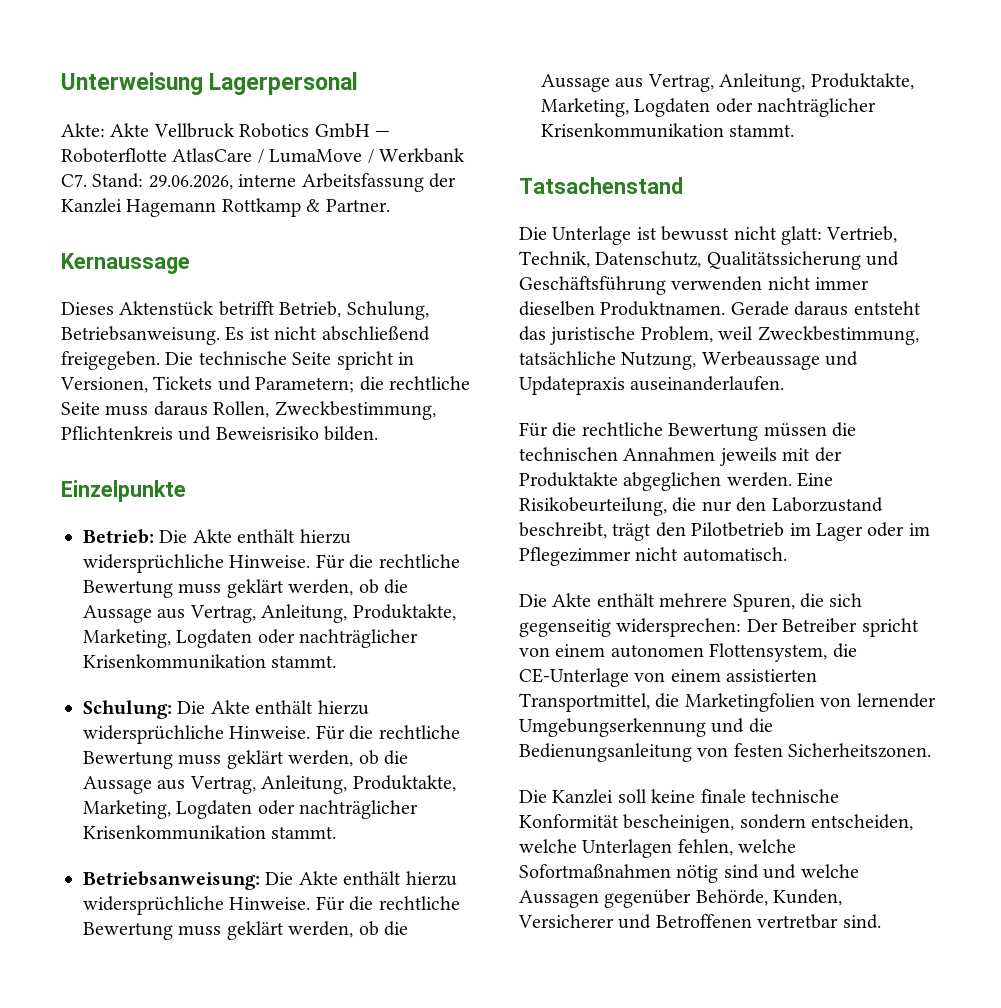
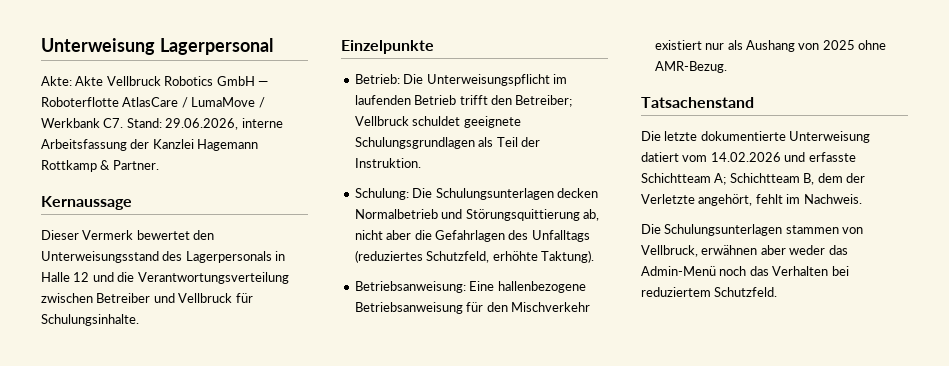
- Dieses Aktenstück betrifft Betrieb, Schulung, Betriebsanweisung. Es ist nicht abschließend freigegeben. Die technische Seite spricht in Versionen, Tickets und Parametern; die rechtliche Seite muss daraus Rollen, Zweckbestimmung, Pflichtenkreis und Beweisrisiko bilden.
+ Dieser Vermerk bewertet den Unterweisungsstand des Lagerpersonals in Halle 12 und die Verantwortungsverteilung zwischen Betreiber und Vellbruck für Schulungsinhalte.
  Einzelpunkte
- Betrieb: Die Akte enthält hierzu widersprüchliche Hinweise. Für die rechtliche Bewertung muss geklärt werden, ob die Aussage aus Vertrag, Anleitung, Produktakte, Marketing, Logdaten oder nachträglicher Krisenkommunikation stammt.
- Schulung: Die Akte enthält hierzu widersprüchliche Hinweise. Für die rechtliche Bewertung muss geklärt werden, ob die Aussage aus Vertrag, Anleitung, Produktakte, Marketing, Logdaten oder nachträglicher Krisenkommunikation stammt.
- Betriebsanweisung: Die Akte enthält hierzu widersprüchliche Hinweise. Für die rechtliche Bewertung muss geklärt werden, ob die Aussage aus Vertrag, Anleitung, Produktakte, Marketing, Logdaten oder nachträglicher Krisenkommunikation stammt.
+ Betrieb: Die Unterweisungspflicht im laufenden Betrieb trifft den Betreiber; Vellbruck schuldet geeignete Schulungsgrundlagen als Teil der Instruktion.
+ Schulung: Die Schulungsunterlagen decken Normalbetrieb und Störungsquittierung ab, nicht aber die Gefahrlagen des Unfalltags (reduziertes Schutzfeld, erhöhte Taktung).
+ Betriebsanweisung: Eine hallenbezogene Betriebsanweisung für den Mischverkehr existiert nur als Aushang von 2025 ohne AMR-Bezug.
  Tatsachenstand
- Die Unterlage ist bewusst nicht glatt: Vertrieb, Technik, Datenschutz, Qualitätssicherung und Geschäftsführung verwenden nicht immer dieselben Produktnamen. Gerade daraus entsteht das juristische Problem, weil Zweckbestimmung, tatsächliche Nutzung, Werbeaussage und Updatepraxis auseinanderlaufen.
- Für die rechtliche Bewertung müssen die technischen Annahmen jeweils mit der Produktakte abgeglichen werden. Eine Risikobeurteilung, die nur den Laborzustand beschreibt, trägt den Pilotbetrieb im Lager oder im Pflegezimmer nicht automatisch.
- Die Akte enthält mehrere Spuren, die sich gegenseitig widersprechen: Der Betreiber spricht von einem autonomen Flottensystem, die CE-Unterlage von einem assistierten Transportmittel, die Marketingfolien von lernender Umgebungserkennung und die Bedienungsanleitung von festen Sicherheitszonen.
- Die Kanzlei soll keine finale technische Konformität bescheinigen, sondern entscheiden, welche Unterlagen fehlen, welche Sofortmaßnahmen nötig sind und welche Aussagen gegenüber Behörde, Kunden, Versicherer und Betroffenen vertretbar sind.
+ Die letzte dokumentierte Unterweisung datiert vom 14.02.2026 und erfasste Schichtteam A; Schichtteam B, dem der Verletzte angehört, fehlt im Nachweis.
+ Die Schulungsunterlagen stammen von Vellbruck, erwähnen aber weder das Admin-Menü noch das Verhalten bei reduziertem Schutzfeld.

